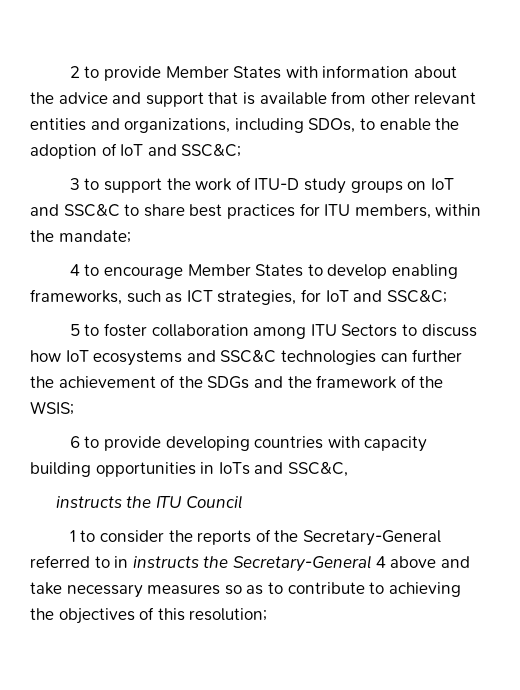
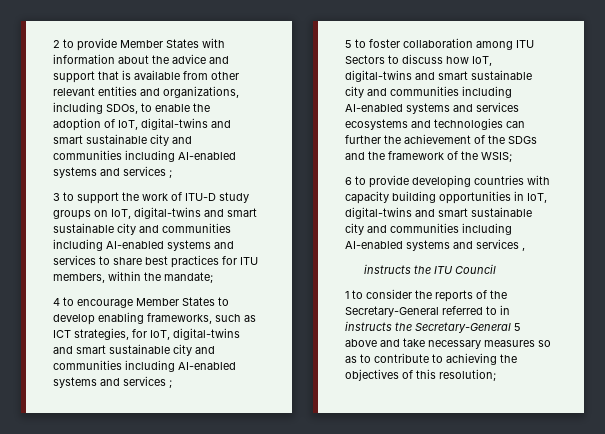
- 2 to provide Member States with information about the advice and support that is available from other relevant entities and organizations, including SDOs, to enable the adoption of IoT and SSC&C;
+ 2 to provide Member States with information about the advice and support that is available from other relevant entities and organizations, including SDOs, to enable the adoption of IoT, digital-twins and smart sustainable city and communities including AI-enabled systems and services ;
- 3 to support the work of ITU-D study groups on IoT and SSC&C to share best practices for ITU members, within the mandate;
+ 3 to support the work of ITU-D study groups on IoT, digital-twins and smart sustainable city and communities including AI-enabled systems and services to share best practices for ITU members, within the mandate;
- 4 to encourage Member States to develop enabling frameworks, such as ICT strategies, for IoT and SSC&C;
+ 4 to encourage Member States to develop enabling frameworks, such as ICT strategies, for IoT, digital-twins and smart sustainable city and communities including AI-enabled systems and services ;
- 5 to foster collaboration among ITU Sectors to discuss how IoT ecosystems and SSC&C technologies can further the achievement of the SDGs and the framework of the WSIS;
+ 5 to foster collaboration among ITU Sectors to discuss how IoT, digital-twins and smart sustainable city and communities including AI-enabled systems and services ecosystems and technologies can further the achievement of the SDGs and the framework of the WSIS;
- 6 to provide developing countries with capacity building opportunities in IoTs and SSC&C,
+ 6 to provide developing countries with capacity building opportunities in IoT, digital-twins and smart sustainable city and communities including AI-enabled systems and services ,
- 1 to consider the reports of the Secretary-General referred to in instructs the Secretary-General 4 above and take necessary measures so as to contribute to achieving the objectives of this resolution;
+ 1 to consider the reports of the Secretary-General referred to in instructs the Secretary-General 5 above and take necessary measures so as to contribute to achieving the objectives of this resolution;

